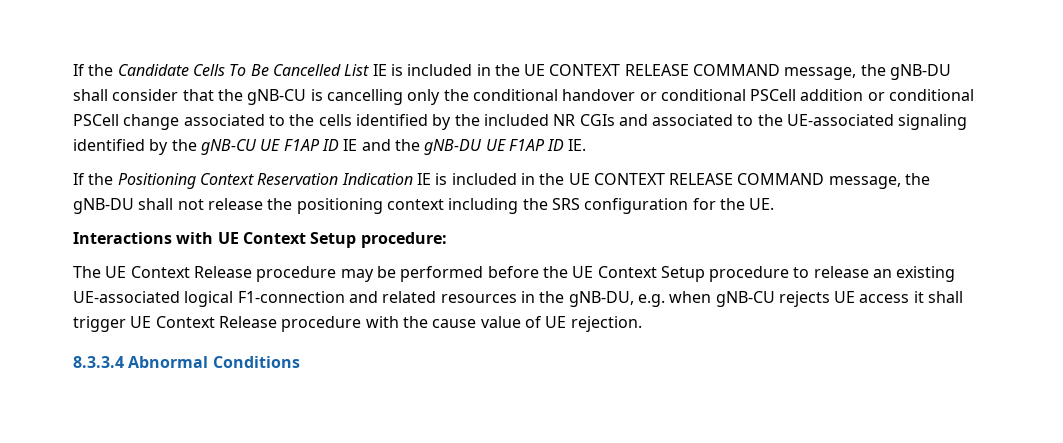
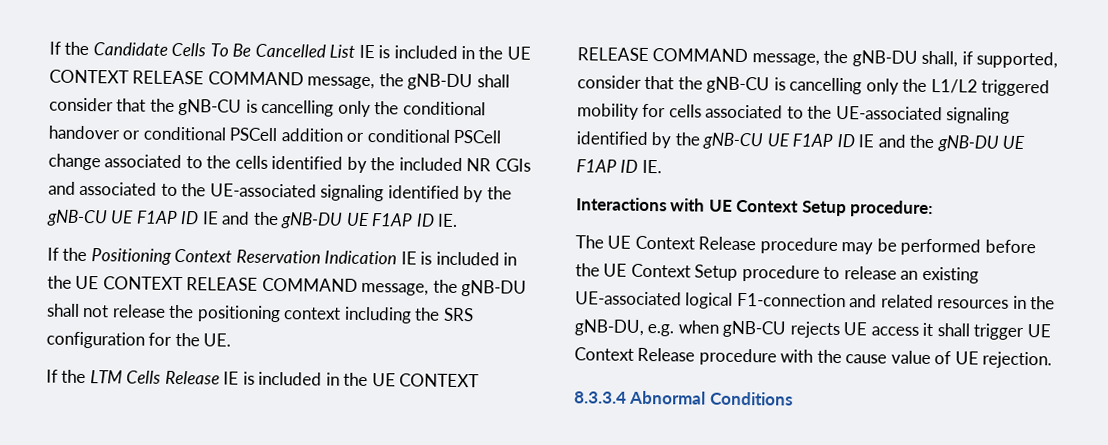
+ If the LTM Cells Release IE is included in the UE CONTEXT RELEASE COMMAND message, the gNB-DU shall, if supported, consider that the gNB-CU is cancelling only the L1/L2 triggered mobility for cells associated to the UE-associated signaling identified by the gNB-CU UE F1AP ID IE and the gNB-DU UE F1AP ID IE.

